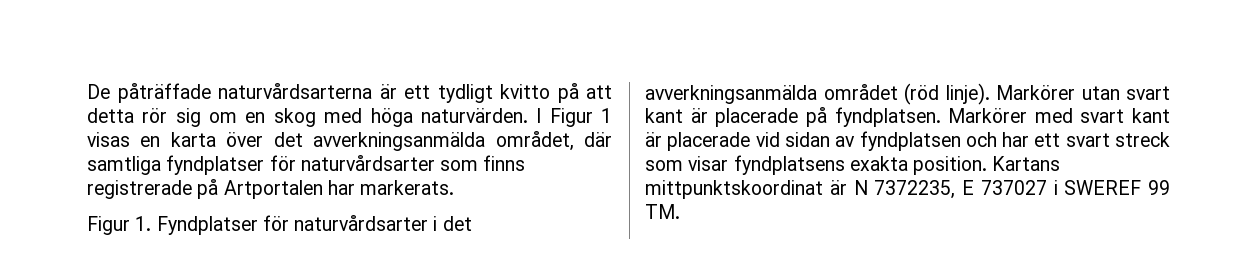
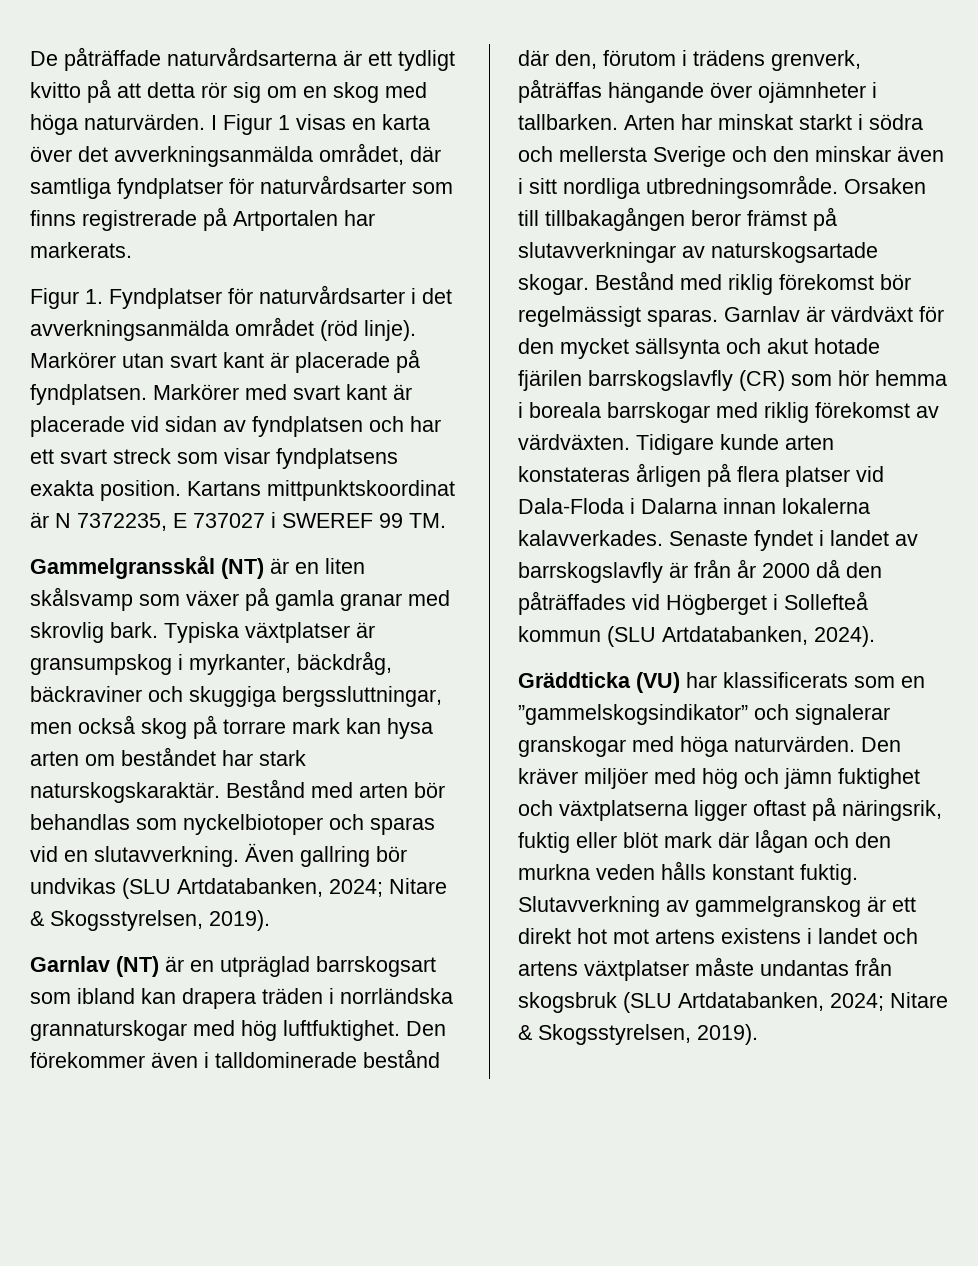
+ Gammelgransskål (NT) är en liten skålsvamp som växer på gamla granar med skrovlig bark. Typiska växtplatser är gransumpskog i myrkanter, bäckdråg, bäckraviner och skuggiga bergssluttningar, men också skog på torrare mark kan hysa arten om beståndet har stark naturskogskaraktär. Bestånd med arten bör behandlas som nyckelbiotoper och sparas vid en slutavverkning. Även gallring bör undvikas (SLU Artdatabanken, 2024; Nitare & Skogsstyrelsen, 2019).
+ Garnlav (NT) är en utpräglad barrskogsart som ibland kan drapera träden i norrländska grannaturskogar med hög luftfuktighet. Den förekommer även i talldominerade bestånd där den, förutom i trädens grenverk, påträffas hängande över ojämnheter i tallbarken. Arten har minskat starkt i södra och mellersta Sverige och den minskar även i sitt nordliga utbredningsområde. Orsaken till tillbakagången beror främst på slutavverkningar av naturskogsartade skogar. Bestånd med riklig förekomst bör regelmässigt sparas. Garnlav är värdväxt för den mycket sällsynta och akut hotade fjärilen barrskogslavfly (CR) som hör hemma i boreala barrskogar med riklig förekomst av värdväxten. Tidigare kunde arten konstateras årligen på flera platser vid Dala-Floda i Dalarna innan lokalerna kalavverkades. Senaste fyndet i landet av barrskogslavfly är från år 2000 då den påträffades vid Högberget i Sollefteå kommun (SLU Artdatabanken, 2024).
+ Gräddticka (VU) har klassificerats som en ”gammelskogsindikator” och signalerar granskogar med höga naturvärden. Den kräver miljöer med hög och jämn fuktighet och växtplatserna ligger oftast på näringsrik, fuktig eller blöt mark där lågan och den murkna veden hålls konstant fuktig. Slutavverkning av gammelgranskog är ett direkt hot mot artens existens i landet och artens växtplatser måste undantas från skogsbruk (SLU Artdatabanken, 2024; Nitare & Skogsstyrelsen, 2019).

